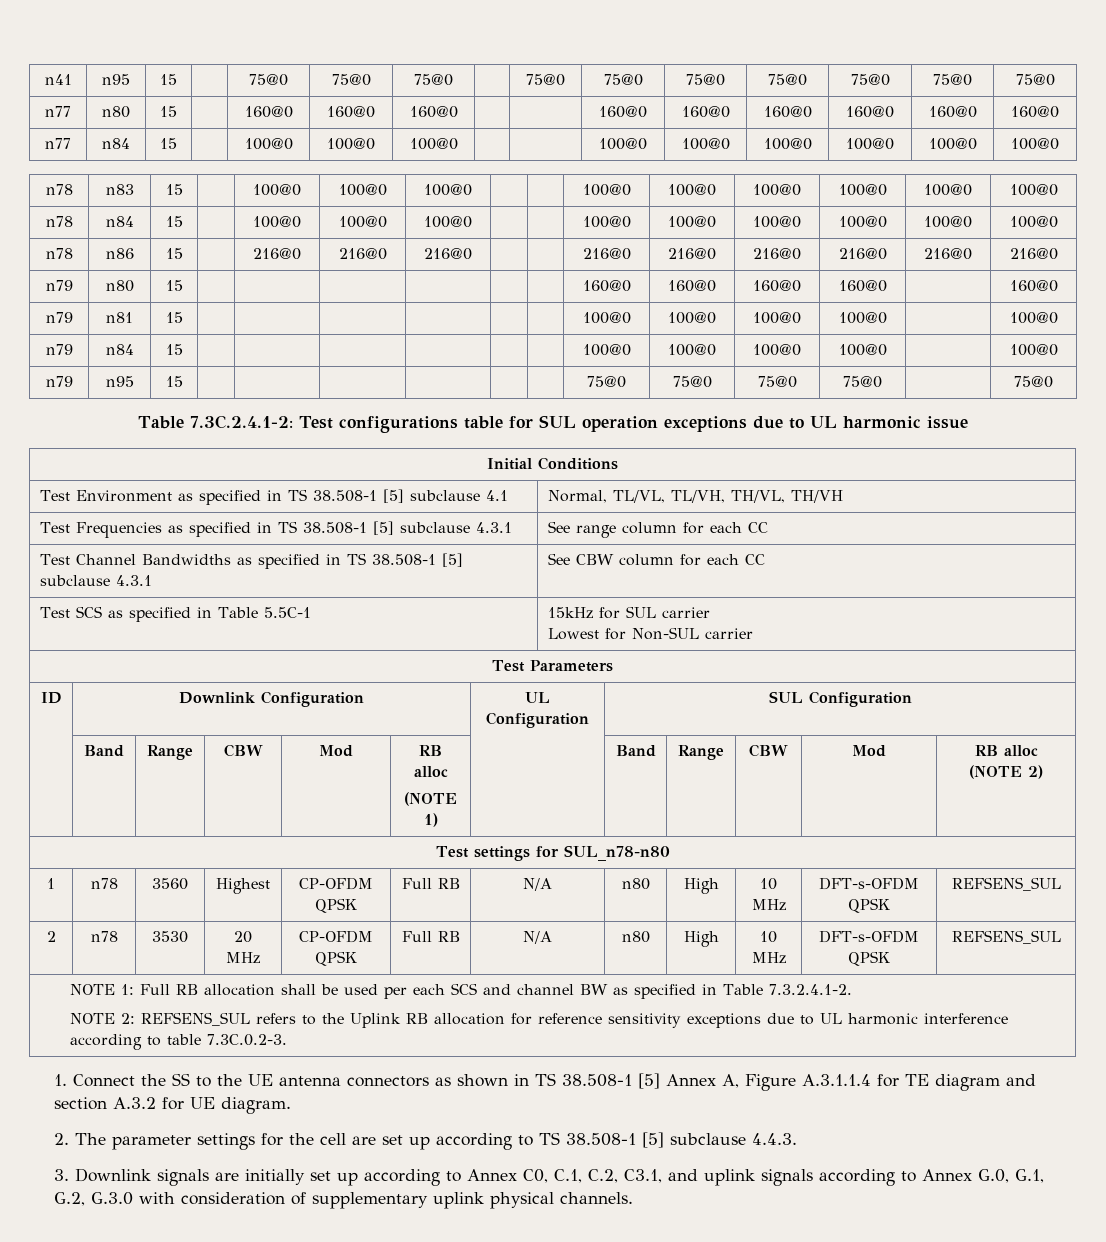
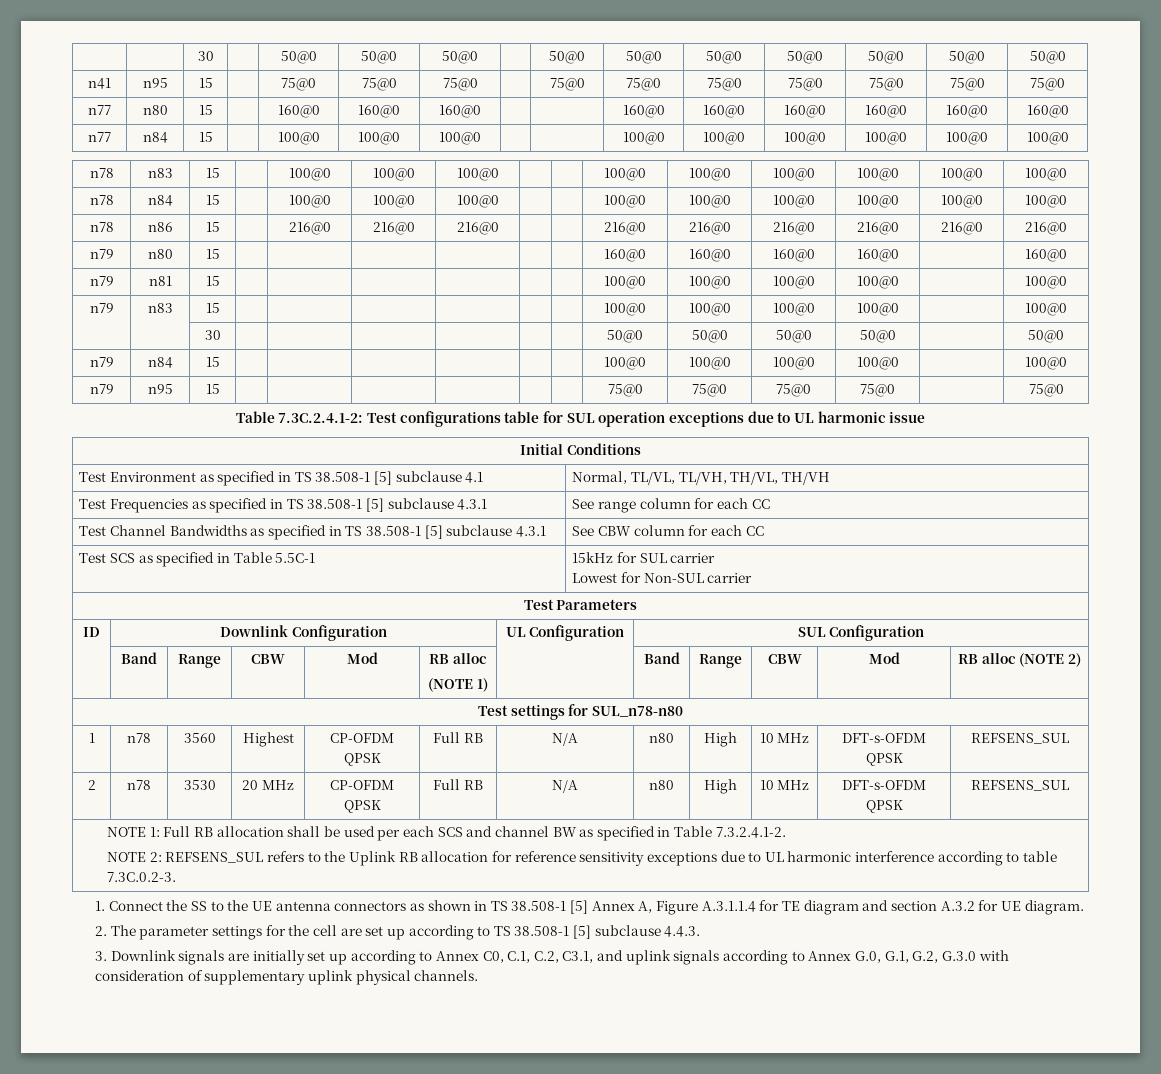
+ | | 30 | | 50@0 | 50@0 | 50@0 | | 50@0 | 50@0 | 50@0 | 50@0 | 50@0 | 50@0 | 50@0
+ n79 | n83 | 15 | | | | | | | 100@0 | 100@0 | 100@0 | 100@0 | | 100@0
+ | | 30 | | | | | | | 50@0 | 50@0 | 50@0 | 50@0 | | 50@0

